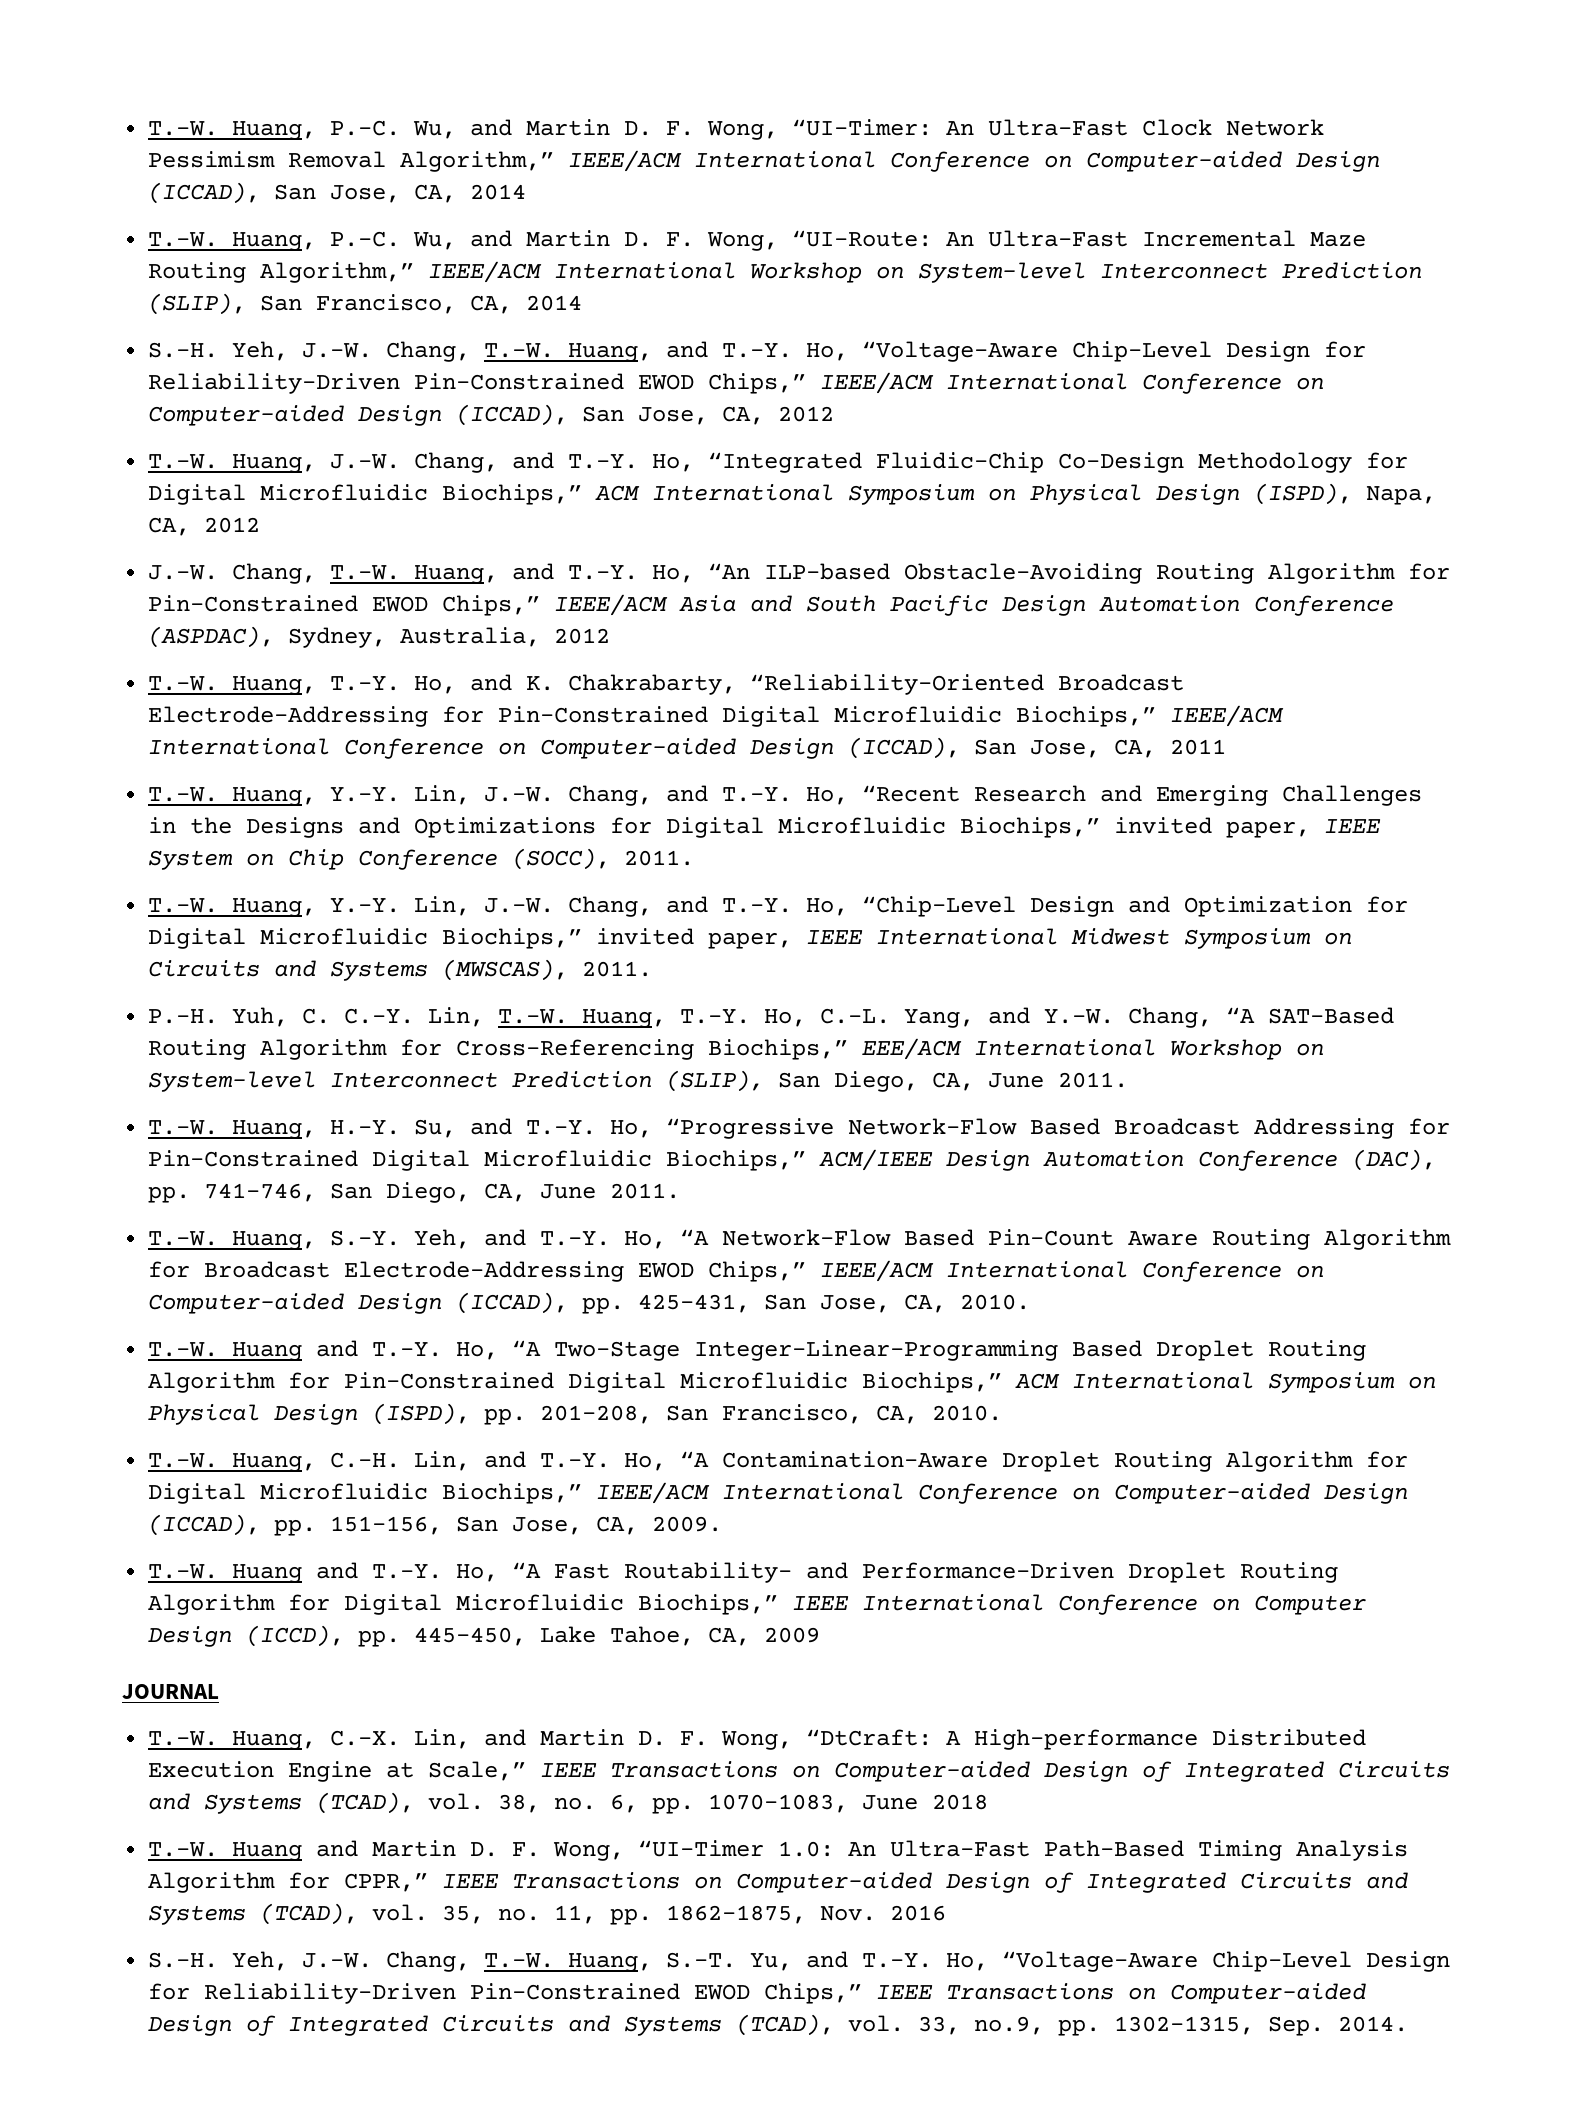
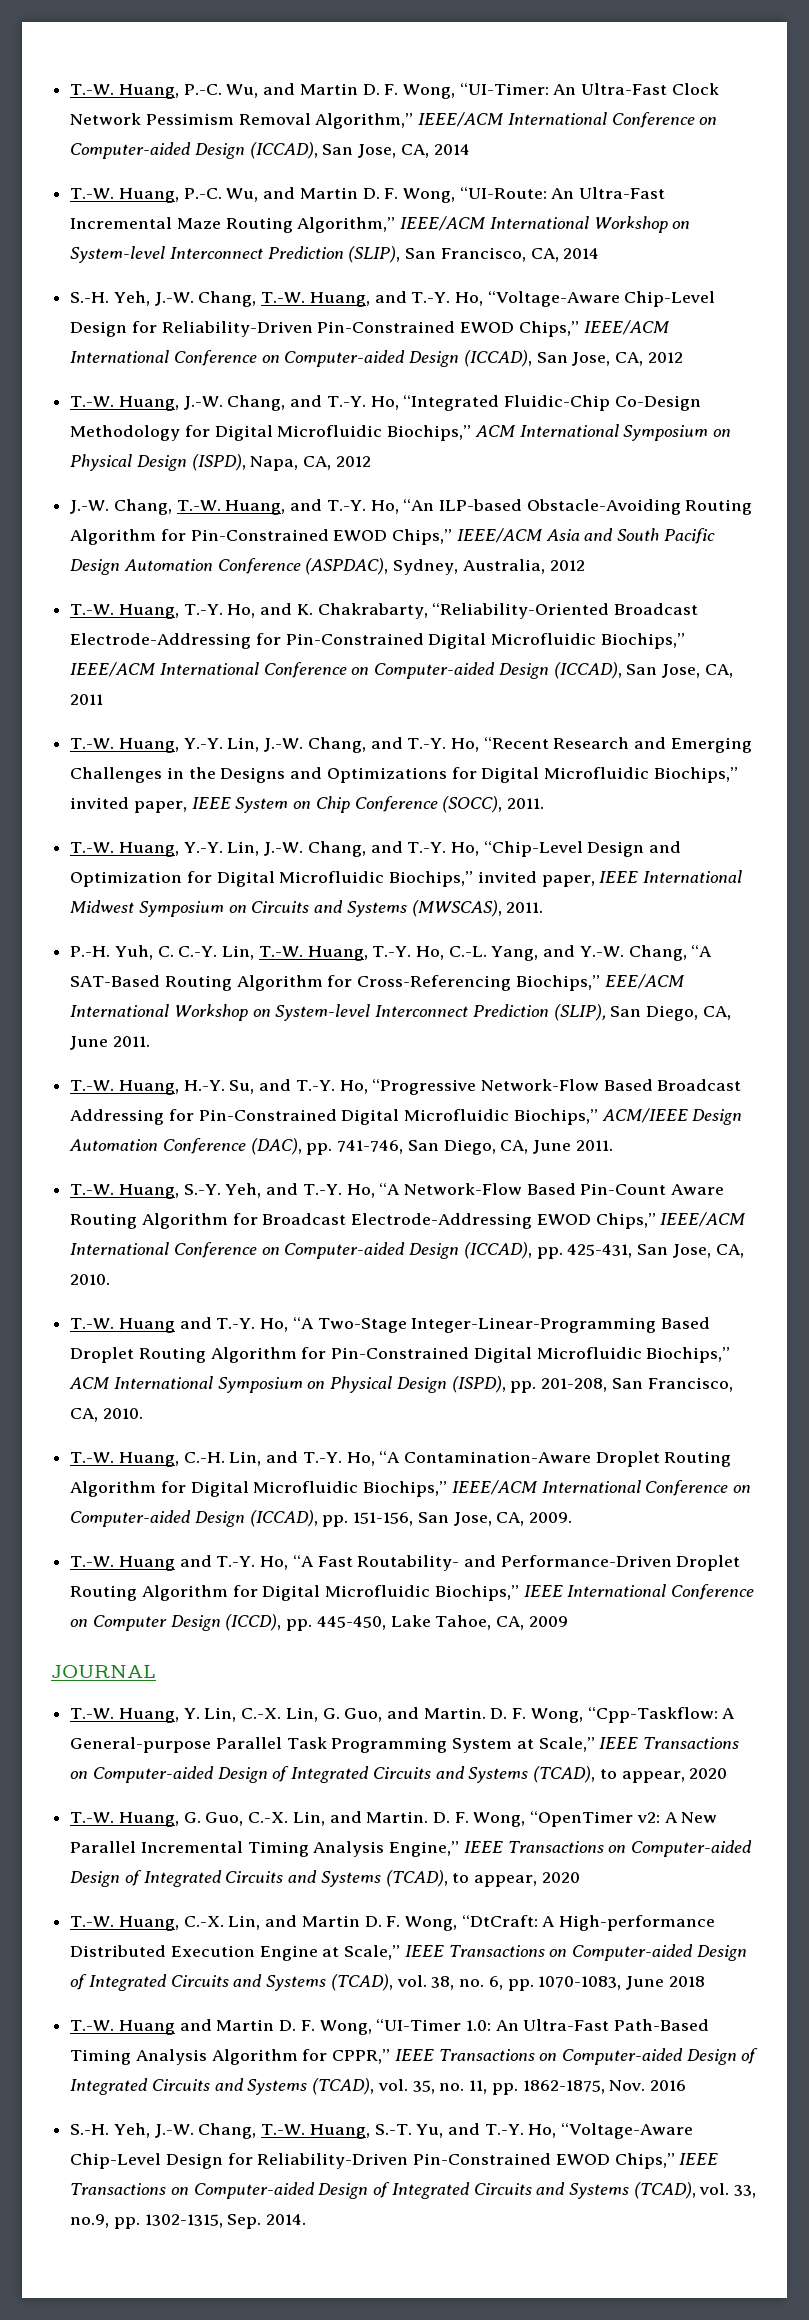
+ T.-W. Huang, Y. Lin, C.-X. Lin, G. Guo, and Martin. D. F. Wong, “Cpp-Taskflow: A General-purpose Parallel Task Programming System at Scale,” IEEE Transactions on Computer-aided Design of Integrated Circuits and Systems (TCAD), to appear, 2020
+ T.-W. Huang, G. Guo, C.-X. Lin, and Martin. D. F. Wong, “OpenTimer v2: A New Parallel Incremental Timing Analysis Engine,” IEEE Transactions on Computer-aided Design of Integrated Circuits and Systems (TCAD), to appear, 2020

